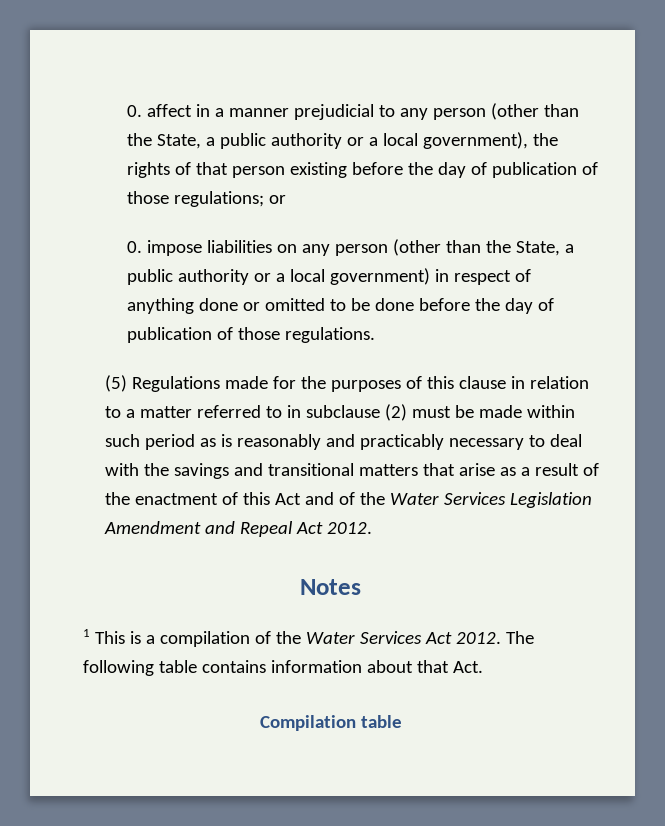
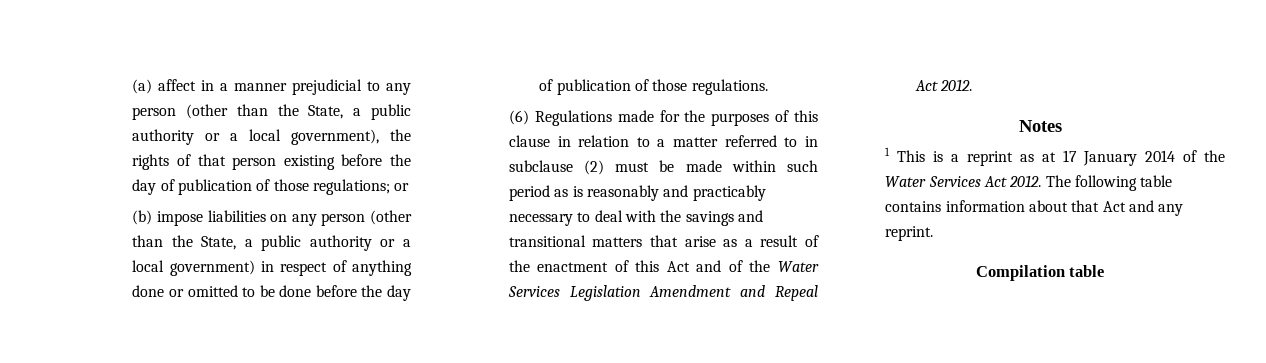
- 0. affect in a manner prejudicial to any person (other than the State, a public authority or a local government), the rights of that person existing before the day of publication of those regulations; or
+ (a) affect in a manner prejudicial to any person (other than the State, a public authority or a local government), the rights of that person existing before the day of publication of those regulations; or
- 0. impose liabilities on any person (other than the State, a public authority or a local government) in respect of anything done or omitted to be done before the day of publication of those regulations.
+ (b) impose liabilities on any person (other than the State, a public authority or a local government) in respect of anything done or omitted to be done before the day of publication of those regulations.
- (5) Regulations made for the purposes of this clause in relation to a matter referred to in subclause (2) must be made within such period as is reasonably and practicably necessary to deal with the savings and transitional matters that arise as a result of the enactment of this Act and of the Water Services Legislation Amendment and Repeal Act 2012.
+ (6) Regulations made for the purposes of this clause in relation to a matter referred to in subclause (2) must be made within such period as is reasonably and practicably necessary to deal with the savings and transitional matters that arise as a result of the enactment of this Act and of the Water Services Legislation Amendment and Repeal Act 2012.
- 1 This is a compilation of the Water Services Act 2012.
+ 1 This is a reprint as at 17 January 2014 of the Water Services Act 2012.
- The following table contains information about that Act.
+ The following table contains information about that Act and any reprint.

